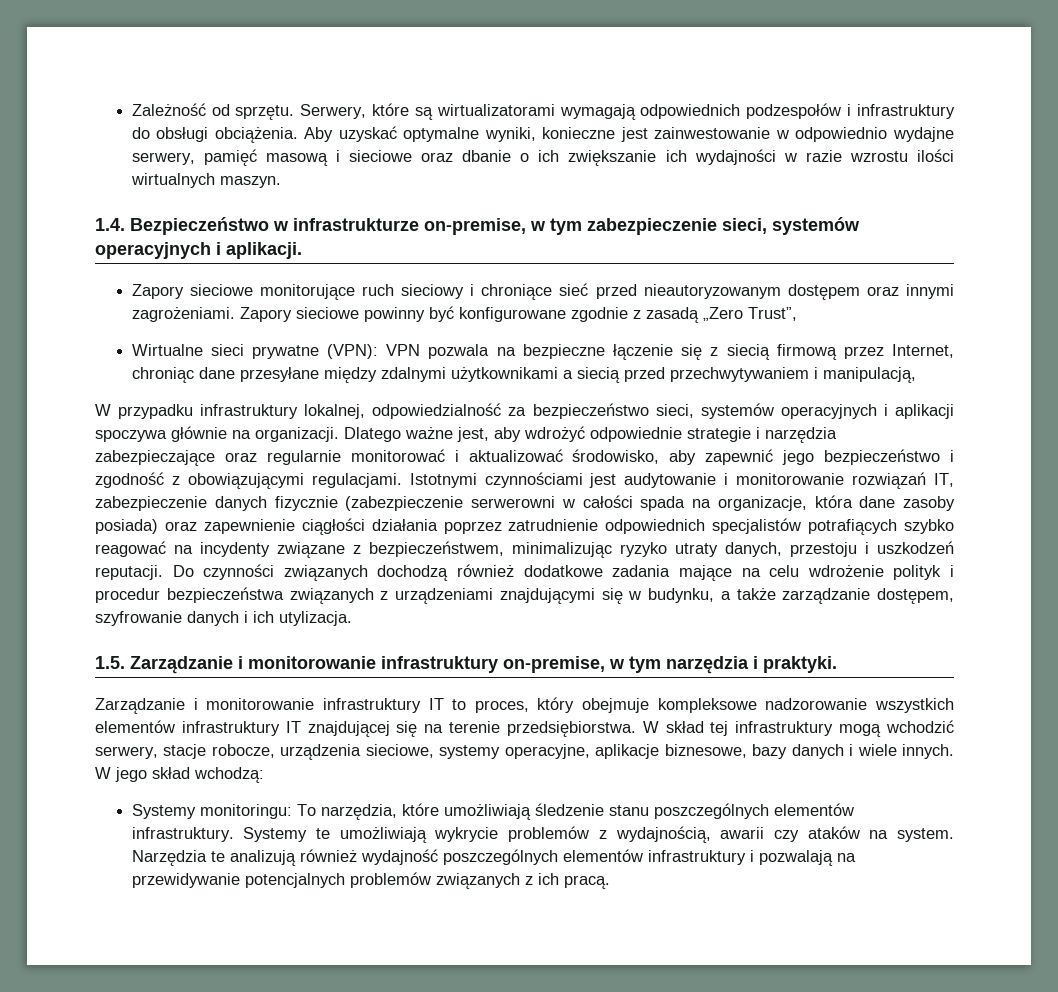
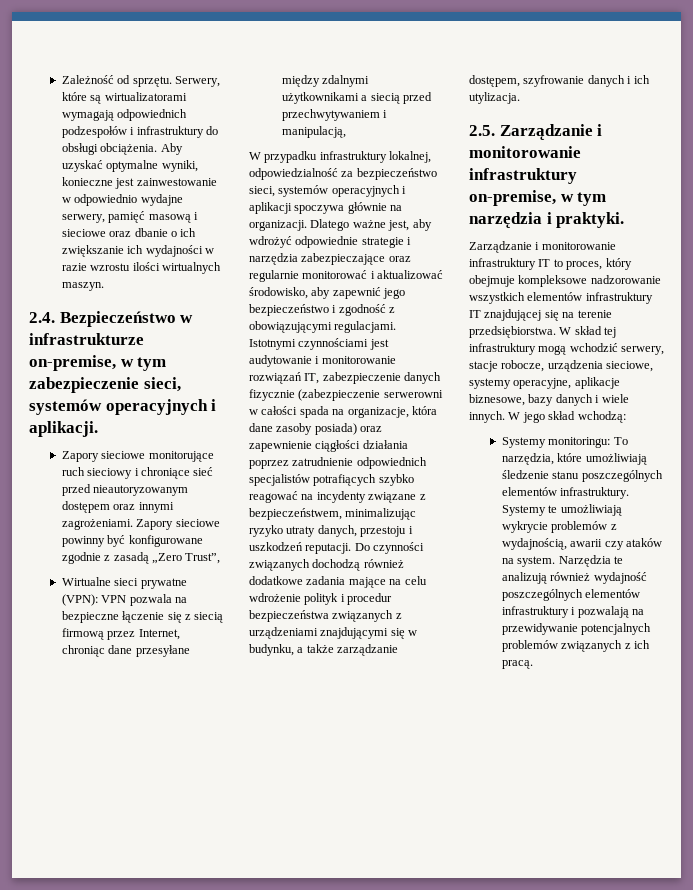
- 1.4. Bezpieczeństwo w infrastrukturze on-premise, w tym zabezpieczenie sieci, systemów operacyjnych i aplikacji.
+ 2.4. Bezpieczeństwo w infrastrukturze on-premise, w tym zabezpieczenie sieci, systemów operacyjnych i aplikacji.
- 1.5. Zarządzanie i monitorowanie infrastruktury on-premise, w tym narzędzia i praktyki.
+ 2.5. Zarządzanie i monitorowanie infrastruktury on-premise, w tym narzędzia i praktyki.

